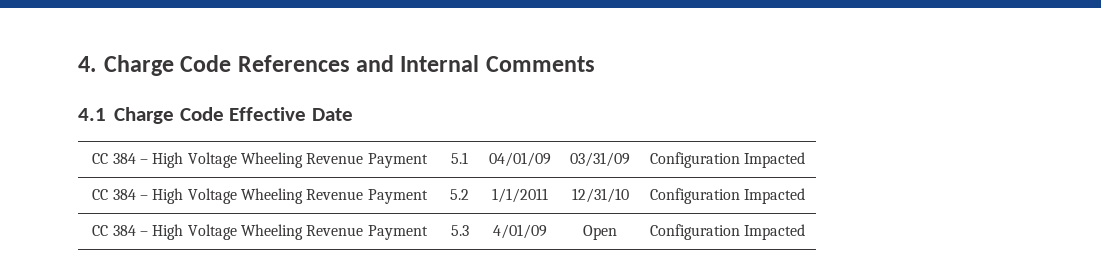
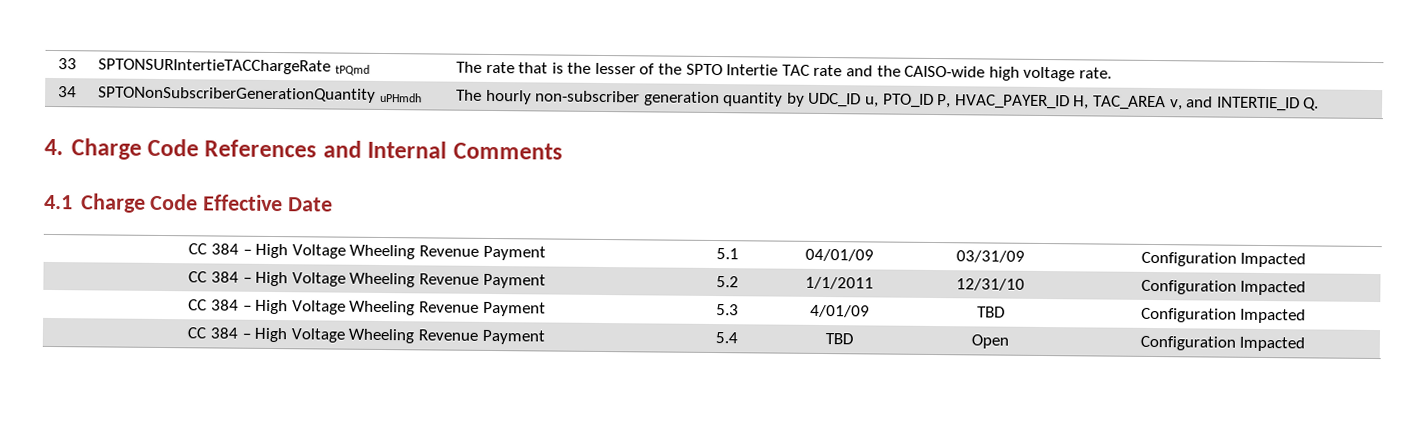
+ 33 | SPTONSURIntertieTACChargeRate tPQmd | The rate that is the lesser of the SPTO Intertie TAC rate and the CAISO-wide high voltage rate.
+ 34 | SPTONonSubscriberGenerationQuantity uPHmdh | The hourly non-subscriber generation quantity by UDC_ID u, PTO_ID P, HVAC_PAYER_ID H, TAC_AREA v, and INTERTIE_ID Q.
- CC 384 – High Voltage Wheeling Revenue Payment | 5.3 | 4/01/09 | Open | Configuration Impacted
+ CC 384 – High Voltage Wheeling Revenue Payment | 5.3 | 4/01/09 | TBD | Configuration Impacted
+ CC 384 – High Voltage Wheeling Revenue Payment | 5.4 | TBD | Open | Configuration Impacted

